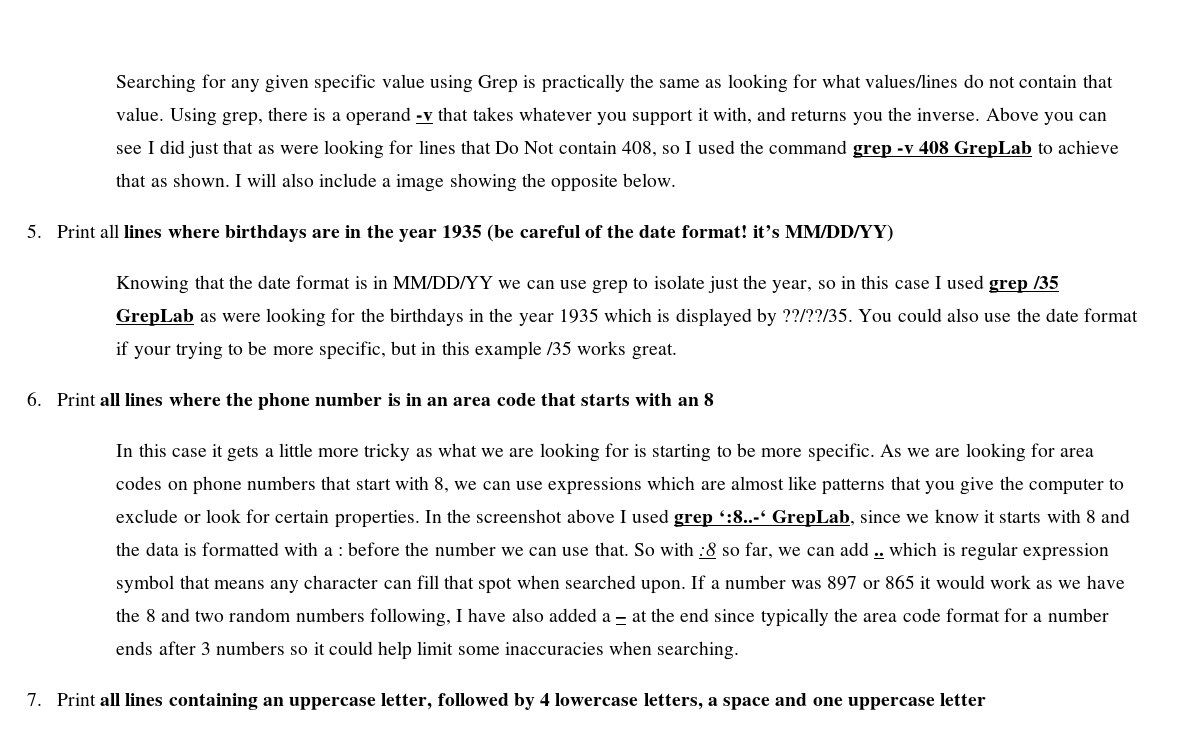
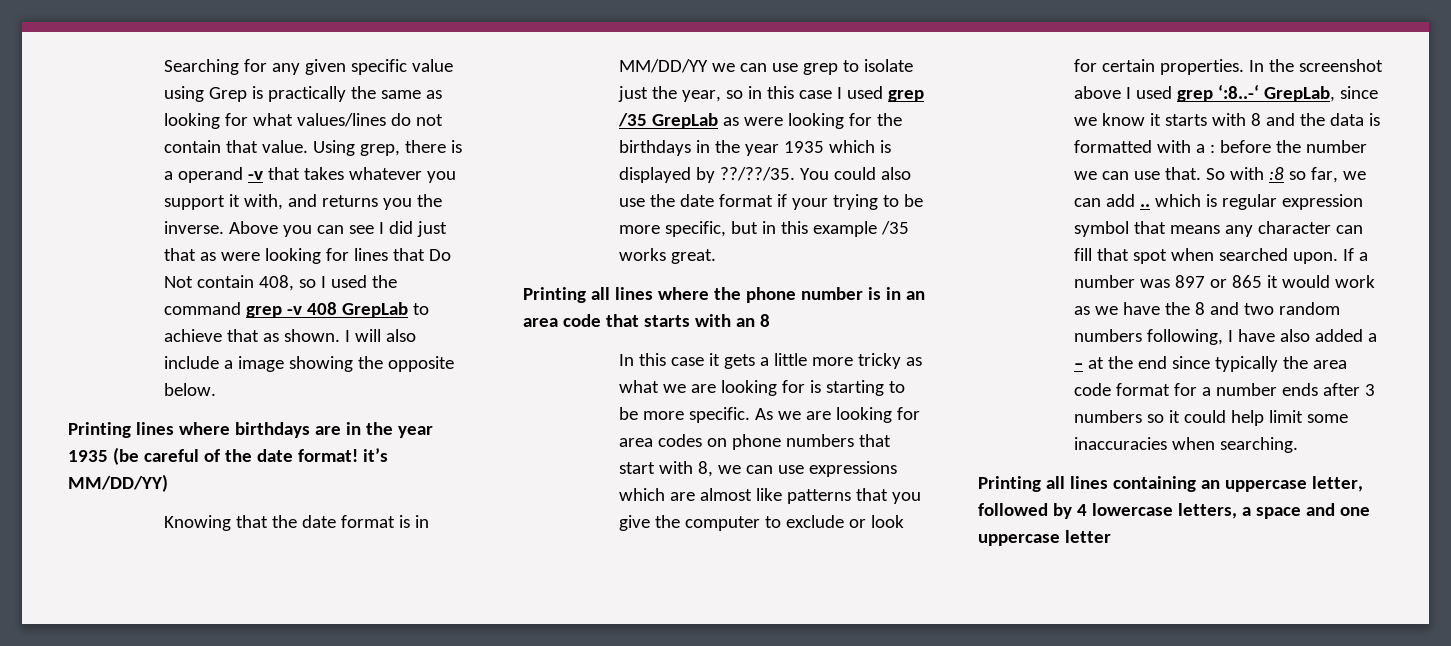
- 5. Print all lines where birthdays are in the year 1935 (be careful of the date format! it’s MM/DD/YY)
+ Printing lines where birthdays are in the year 1935 (be careful of the date format! it’s MM/DD/YY)
- 6. Print all lines where the phone number is in an area code that starts with an 8
+ Printing all lines where the phone number is in an area code that starts with an 8
- 7. Print all lines containing an uppercase letter, followed by 4 lowercase letters, a space and one uppercase letter
+ Printing all lines containing an uppercase letter, followed by 4 lowercase letters, a space and one uppercase letter

